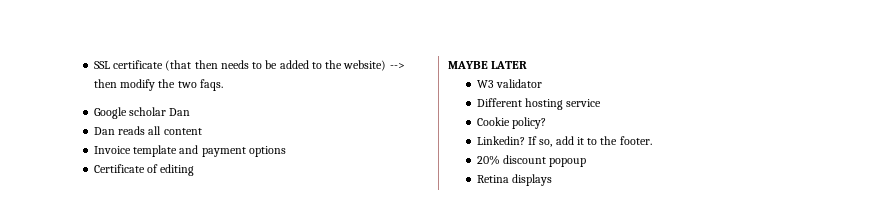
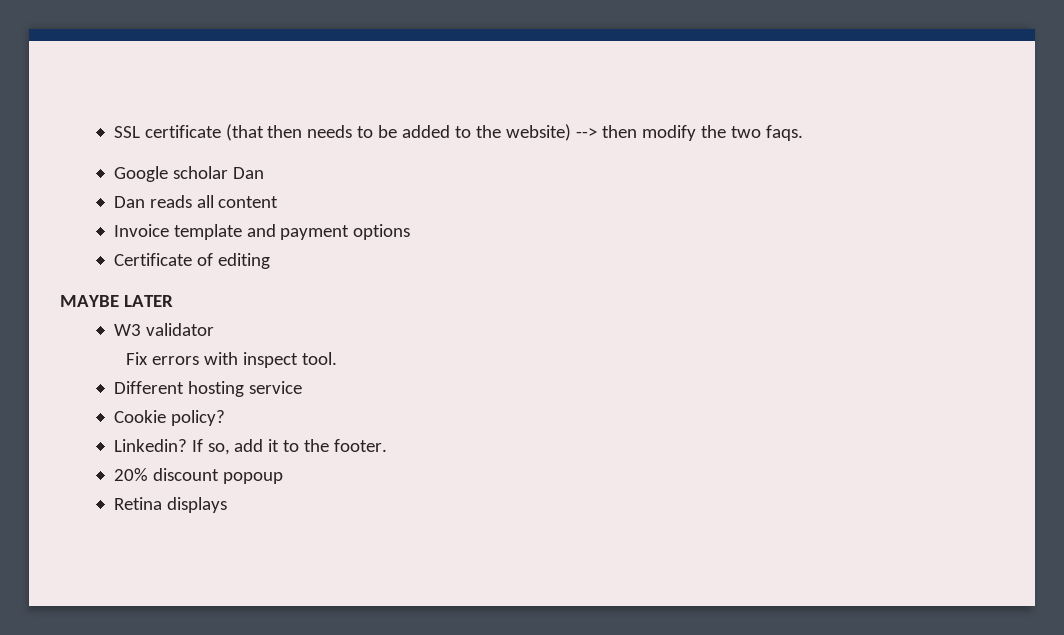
+ Fix errors with inspect tool.

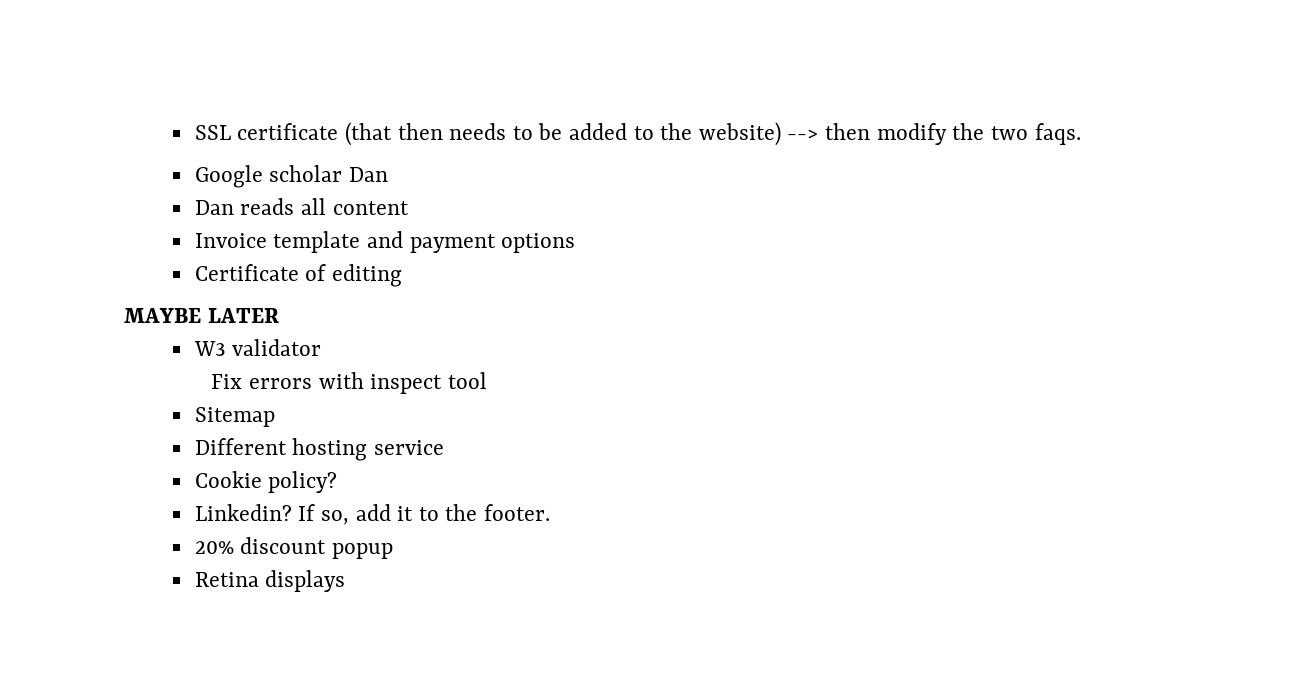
- Fix errors with inspect tool.
+ Fix errors with inspect tool
+ Sitemap
- 20% discount popoup
+ 20% discount popup

